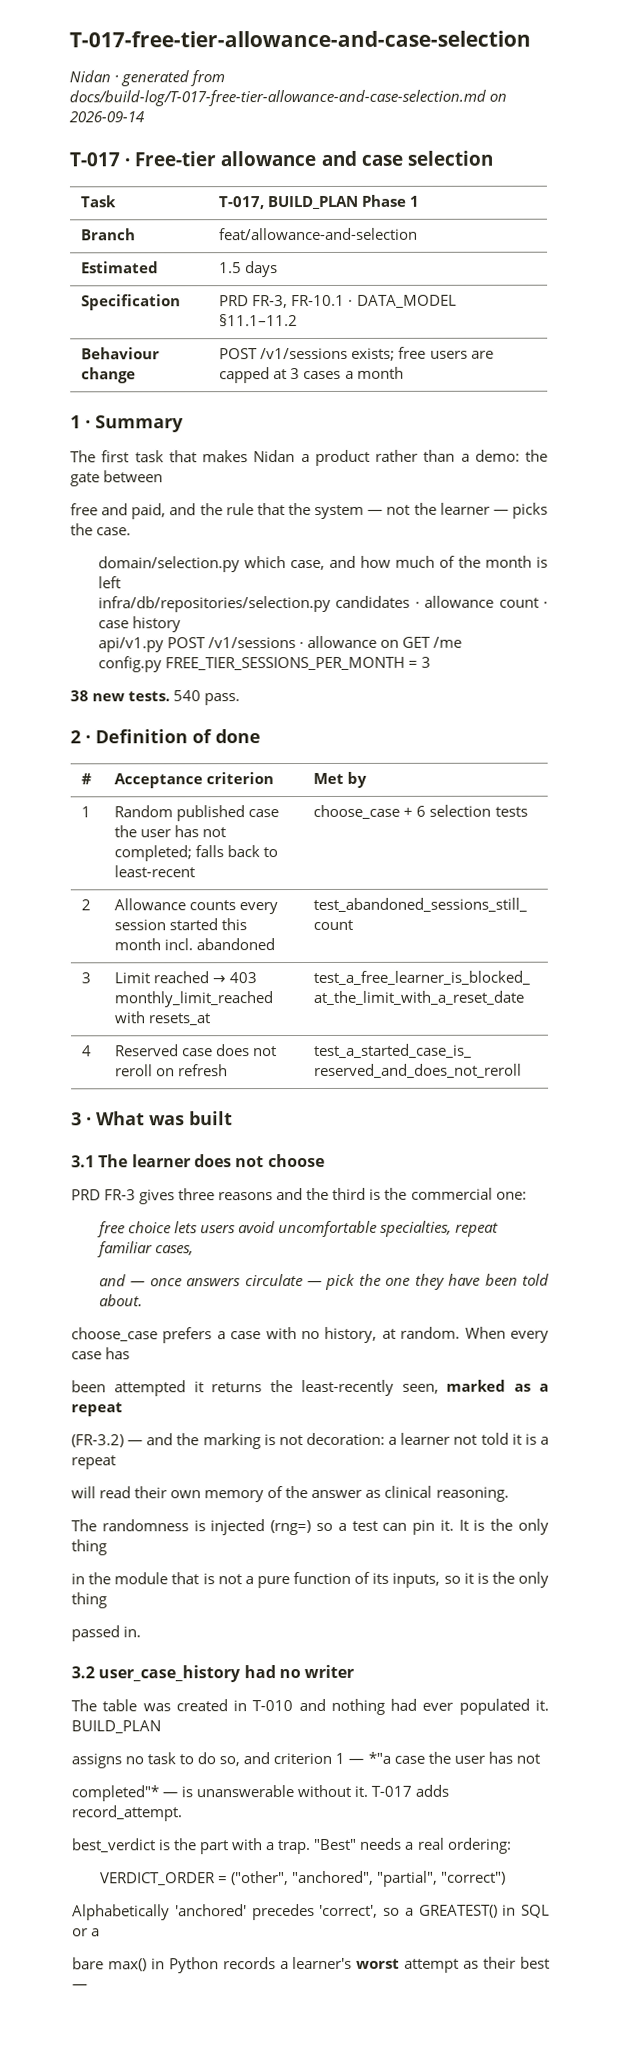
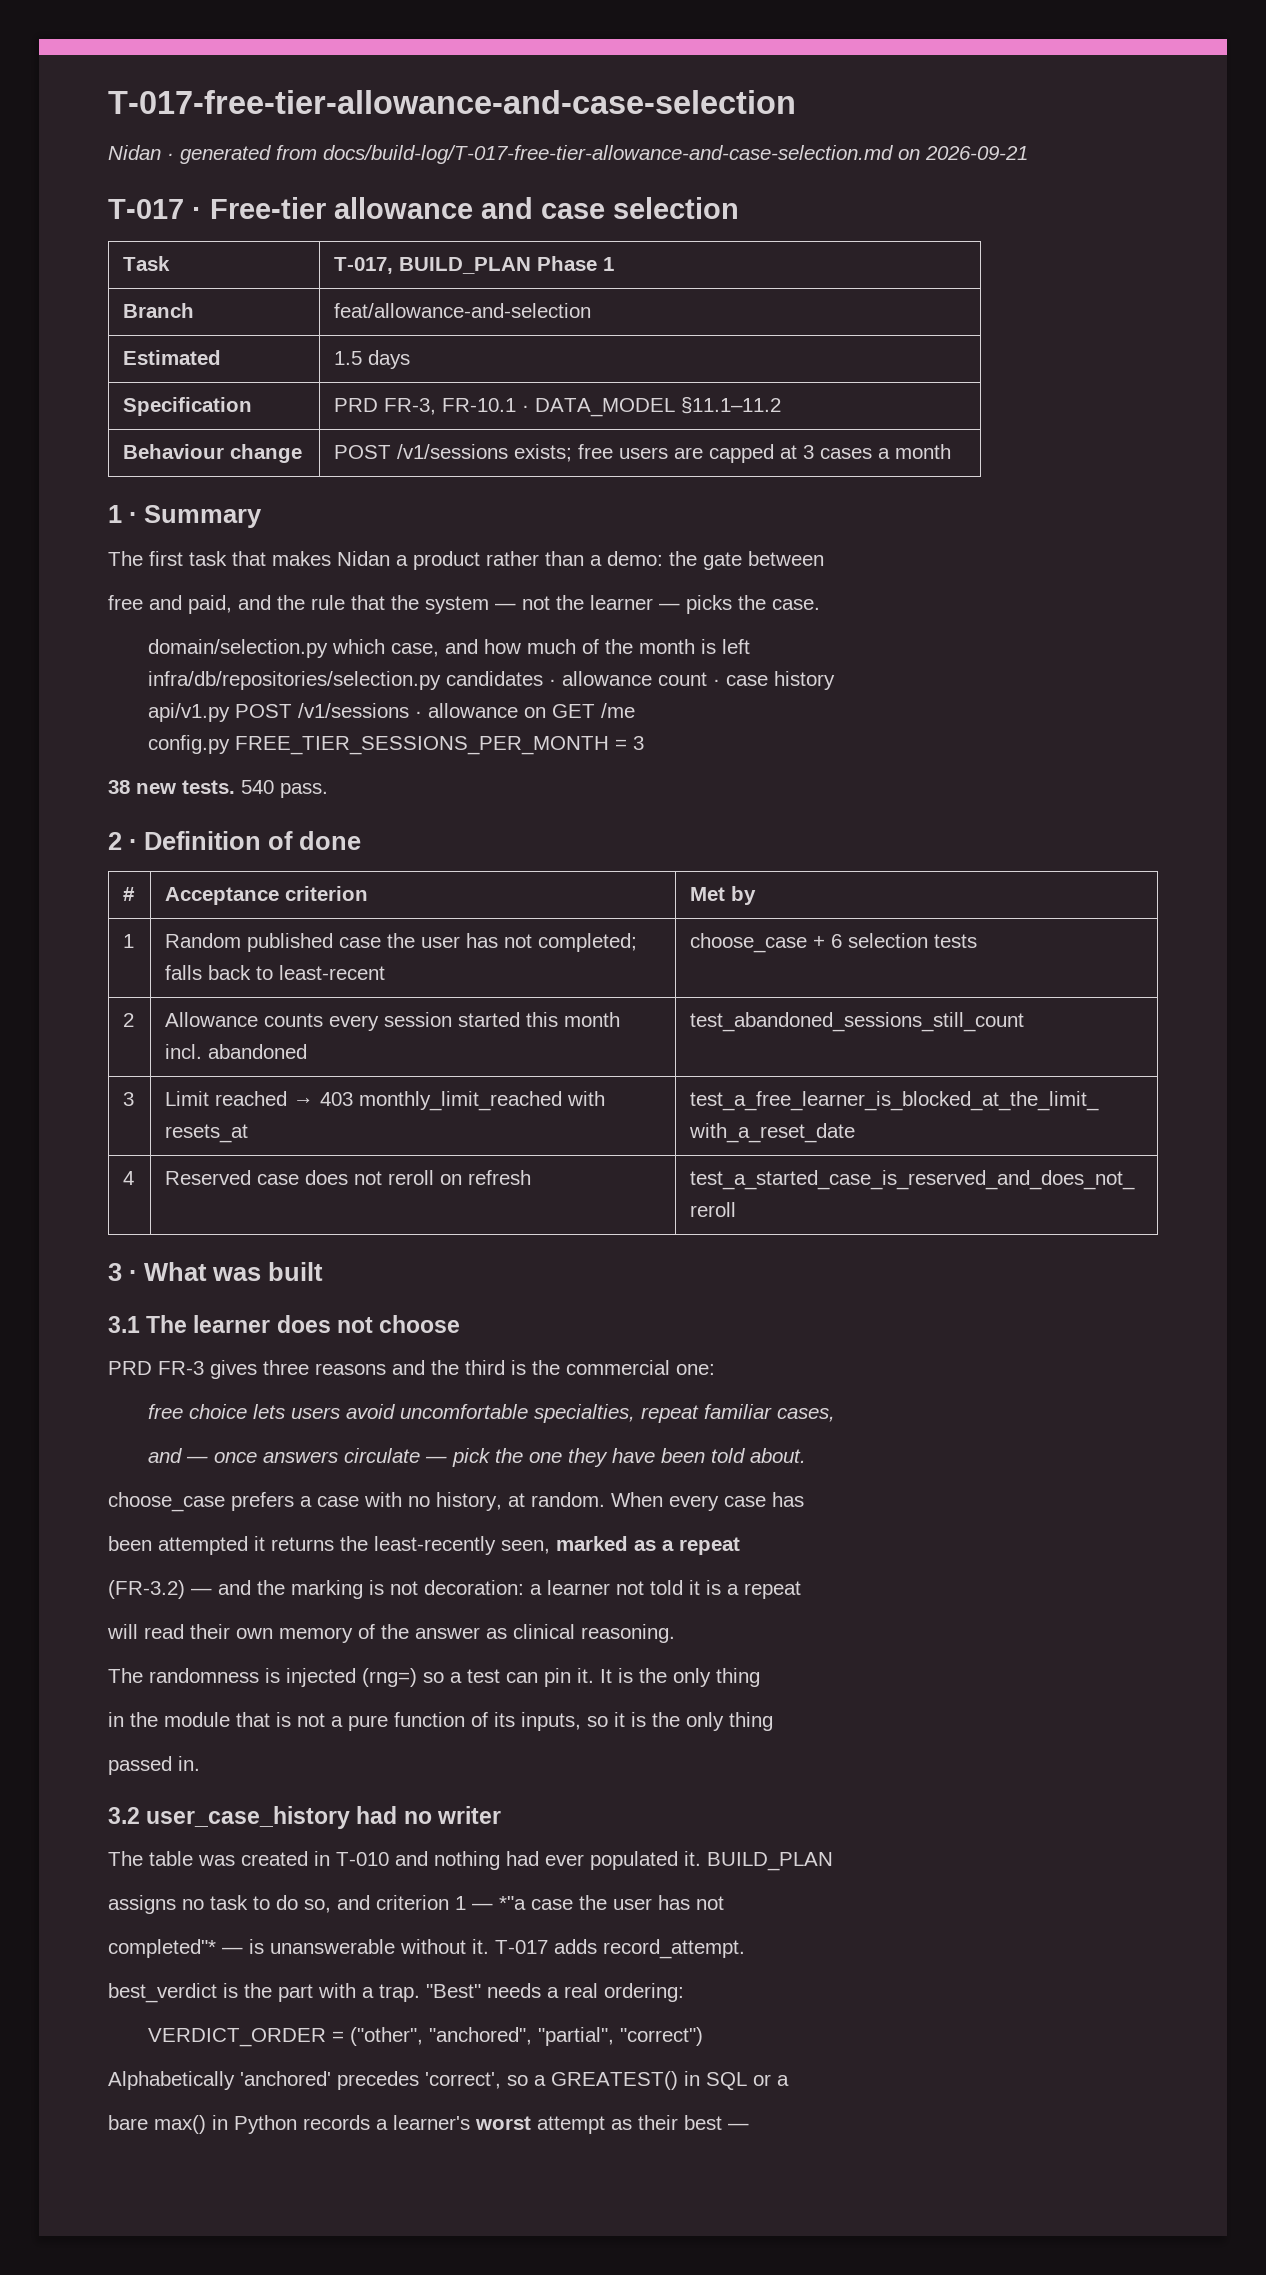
- Nidan · generated from docs/build-log/T-017-free-tier-allowance-and-case-selection.md on 2026-09-14
+ Nidan · generated from docs/build-log/T-017-free-tier-allowance-and-case-selection.md on 2026-09-21

